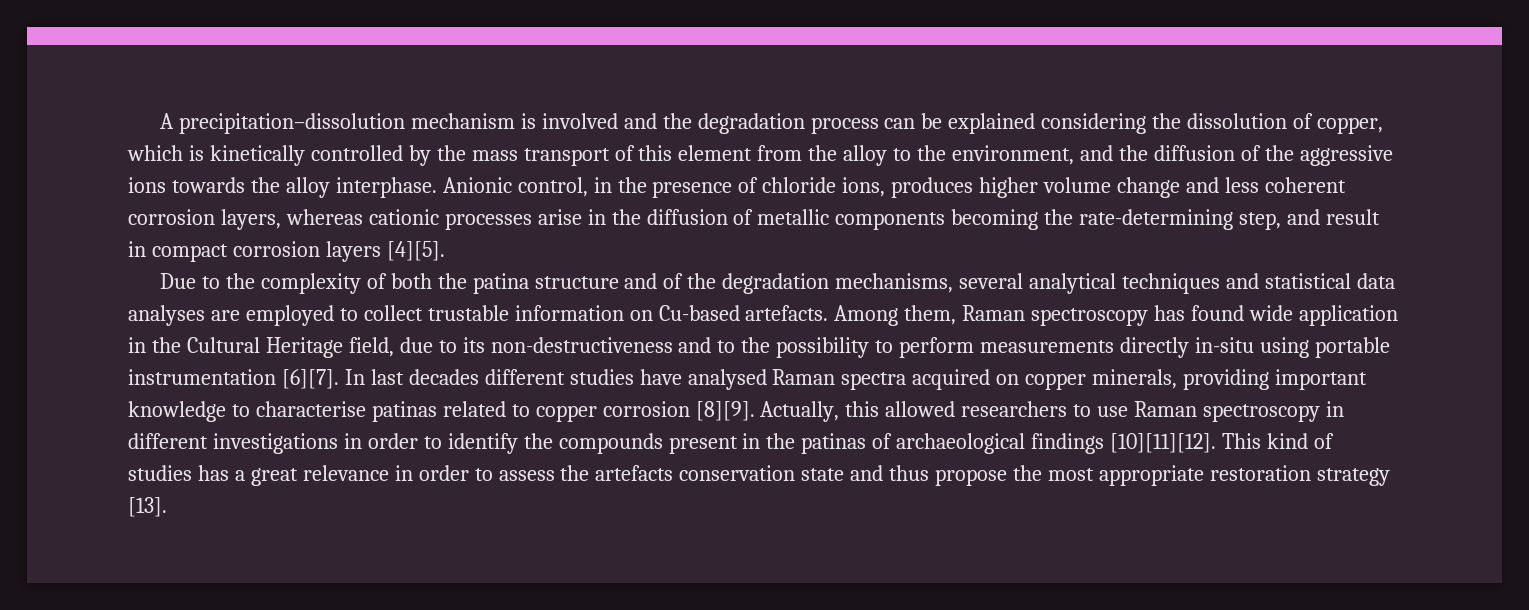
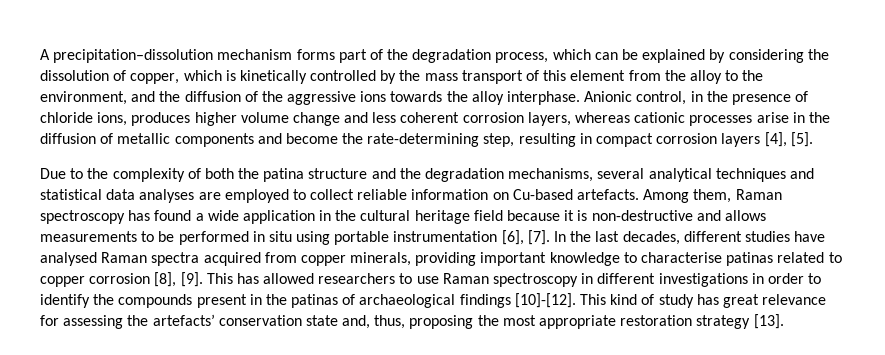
- A precipitation–dissolution mechanism is involved and the degradation process can be explained considering the dissolution of copper, which is kinetically controlled by the mass transport of this element from the alloy to the environment, and the diffusion of the aggressive ions towards the alloy interphase.
+ A precipitation–dissolution mechanism forms part of the degradation process, which can be explained by considering the dissolution of copper, which is kinetically controlled by the mass transport of this element from the alloy to the environment, and the diffusion of the aggressive ions towards the alloy interphase.
- Anionic control, in the presence of chloride ions, produces higher volume change and less coherent corrosion layers, whereas cationic processes arise in the diffusion of metallic components becoming the rate-determining step, and result in compact corrosion layers [4][5].
+ Anionic control, in the presence of chloride ions, produces higher volume change and less coherent corrosion layers, whereas cationic processes arise in the diffusion of metallic components and become the rate-determining step, resulting in compact corrosion layers [4], [5].
- Due to the complexity of both the patina structure and of the degradation mechanisms, several analytical techniques and statistical data analyses are employed to collect trustable information on Cu-based artefacts.
+ Due to the complexity of both the patina structure and the degradation mechanisms, several analytical techniques and statistical data analyses are employed to collect reliable information on Cu-based artefacts.
- Among them, Raman spectroscopy has found wide application in the Cultural Heritage field, due to its non-destructiveness and to the possibility to perform measurements directly in-situ using portable instrumentation [6][7]. In last decades different studies have analysed Raman spectra acquired on copper minerals, providing important knowledge to characterise patinas related to copper corrosion [8][9]. Actually, this allowed researchers to use Raman spectroscopy in different investigations in order to identify the compounds present in the patinas of archaeological findings [10][11][12].
+ Among them, Raman spectroscopy has found a wide application in the cultural heritage field because it is non-destructive and allows measurements to be performed in situ using portable instrumentation [6], [7]. In the last decades, different studies have analysed Raman spectra acquired from copper minerals, providing important knowledge to characterise patinas related to copper corrosion [8], [9]. This has allowed researchers to use Raman spectroscopy in different investigations in order to identify the compounds present in the patinas of archaeological findings [10]-[12].
- This kind of studies has a great relevance in order to assess the artefacts conservation state and thus propose the most appropriate restoration strategy [13].
+ This kind of study has great relevance for assessing the artefacts’ conservation state and, thus, proposing the most appropriate restoration strategy [13].

